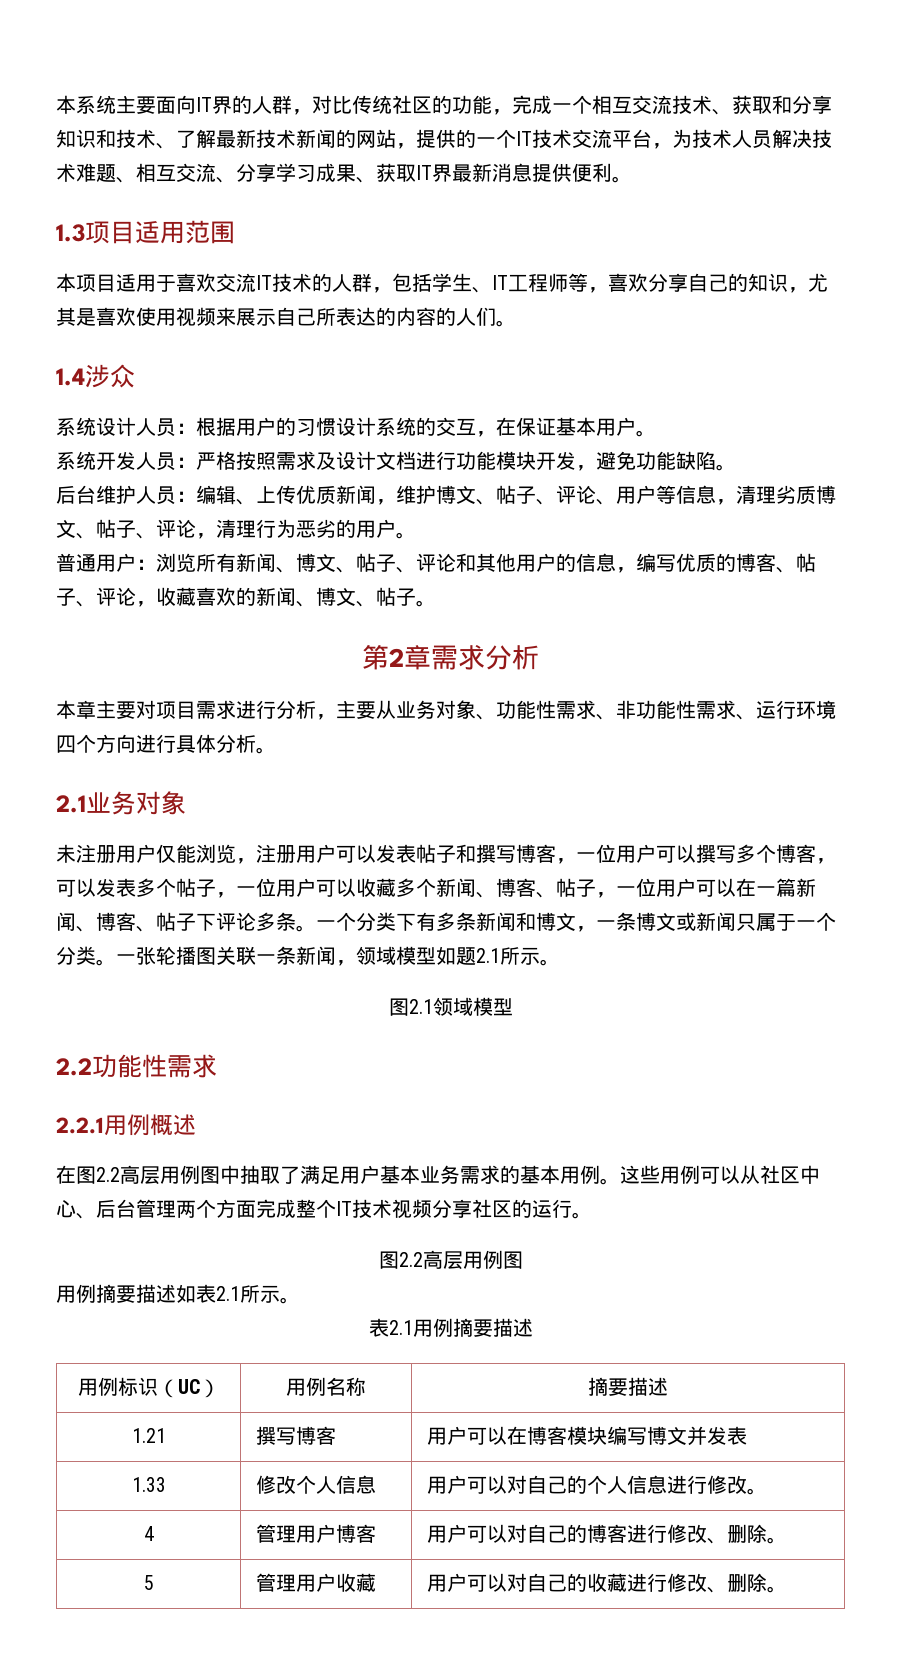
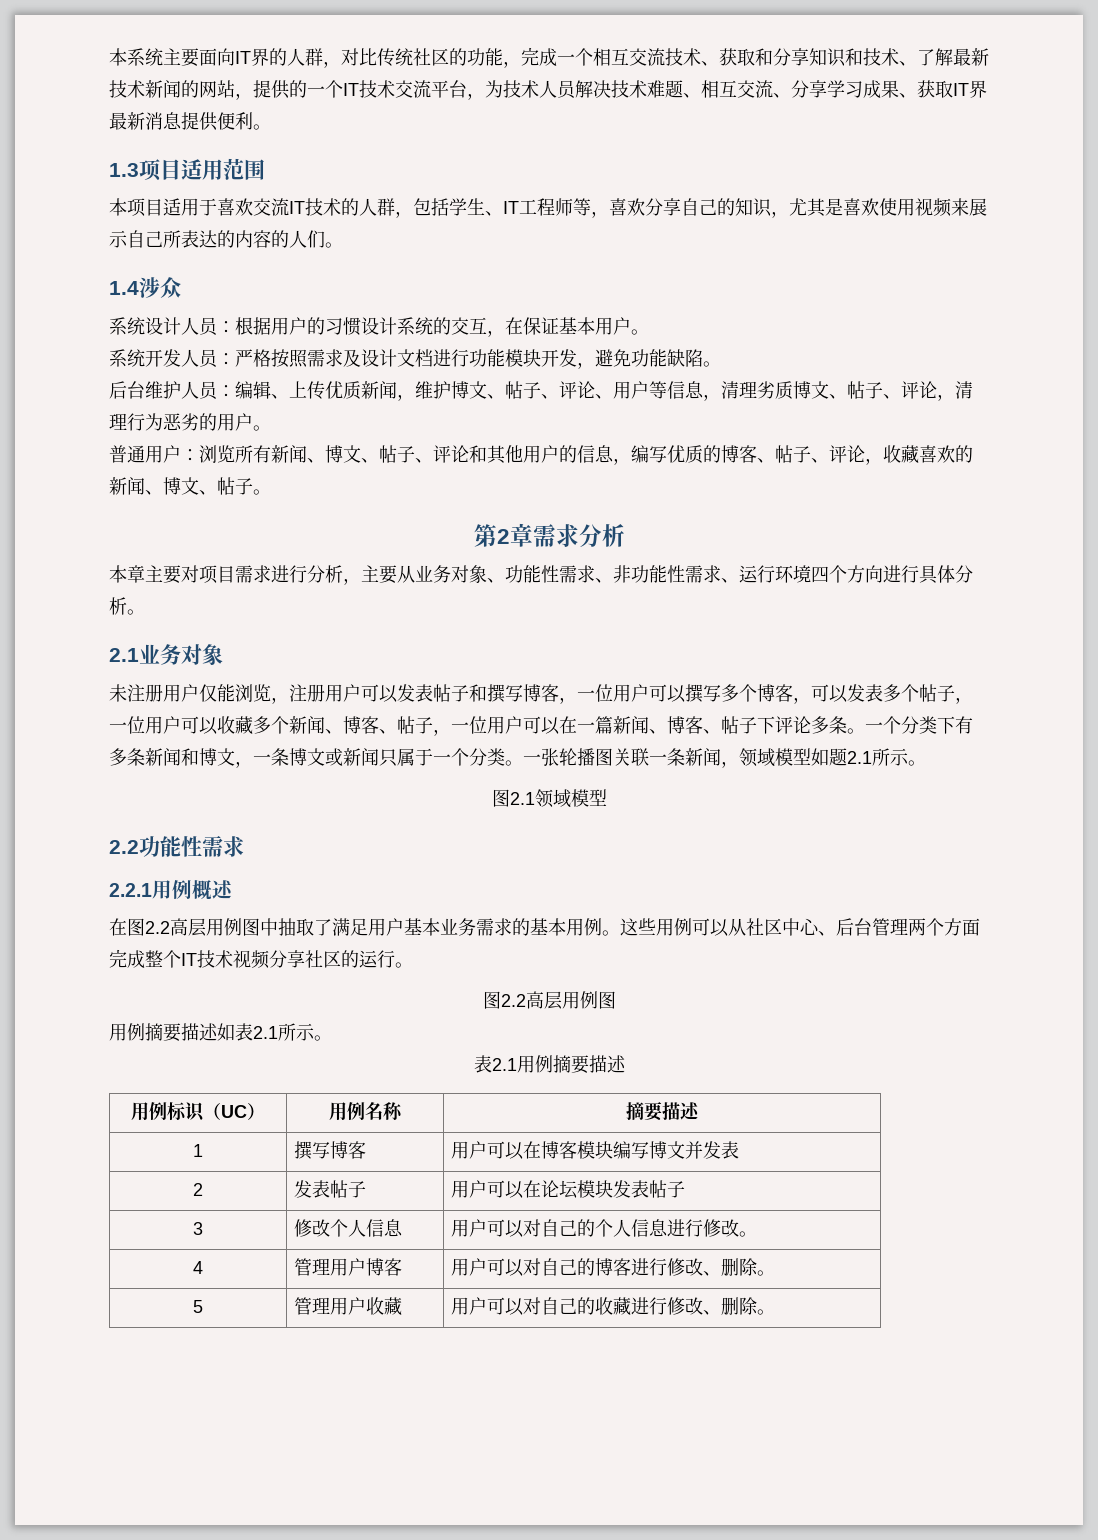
- 1.21 | 撰写博客 | 用户可以在博客模块编写博文并发表
+ 1 | 撰写博客 | 用户可以在博客模块编写博文并发表
- 1.33 | 修改个人信息 | 用户可以对自己的个人信息进行修改。
+ 2 | 发表帖子 | 用户可以在论坛模块发表帖子
+ 3 | 修改个人信息 | 用户可以对自己的个人信息进行修改。

